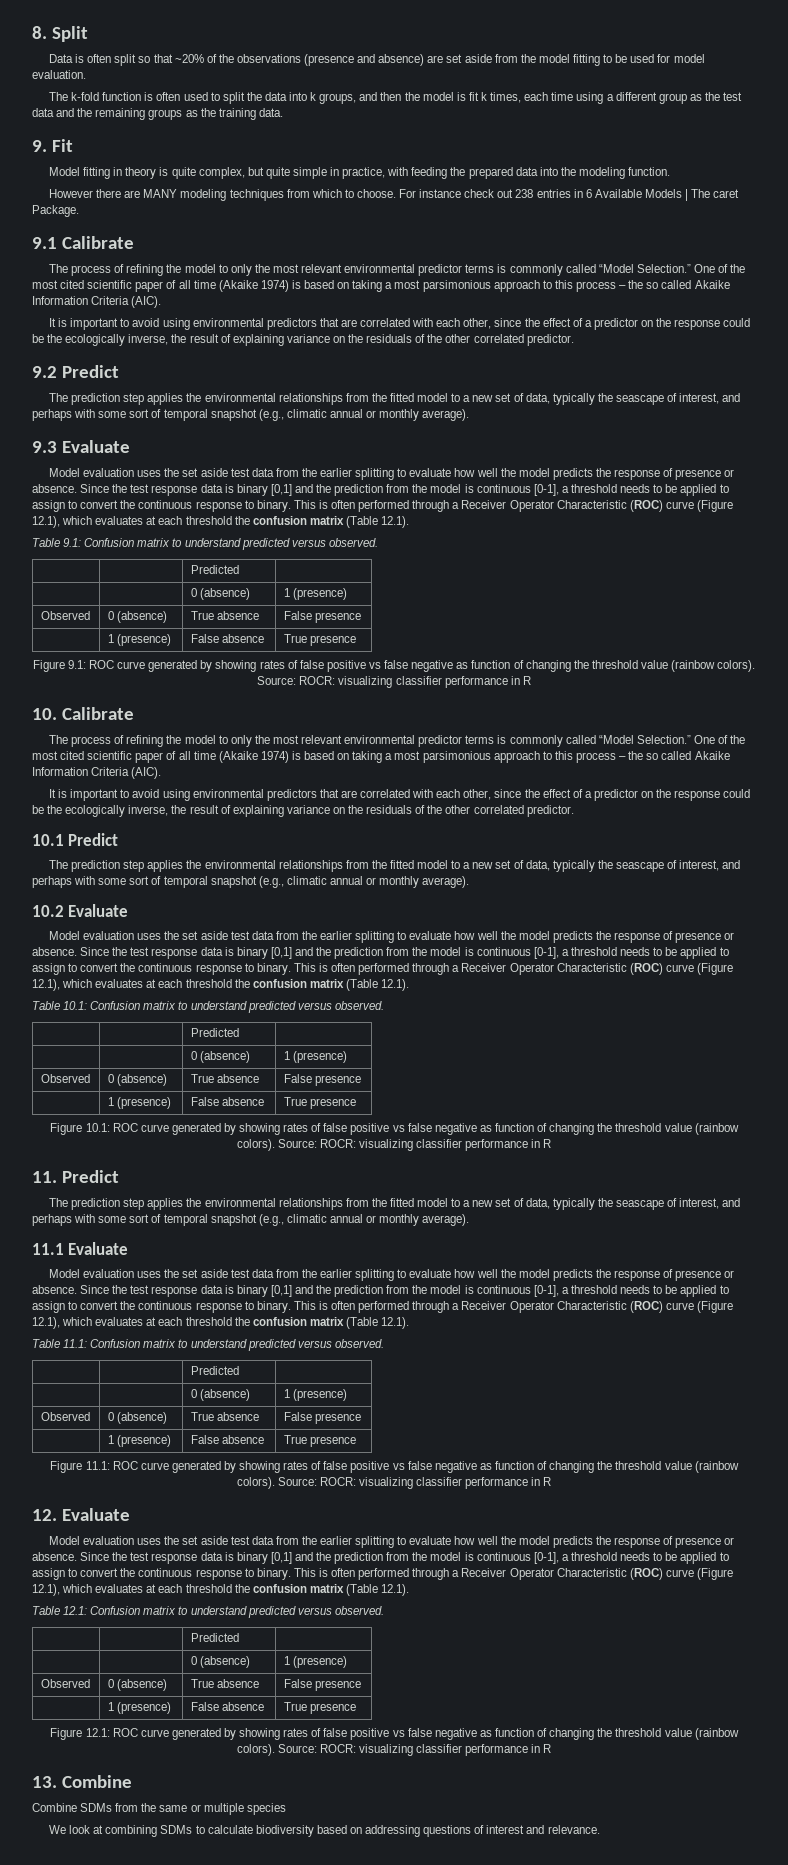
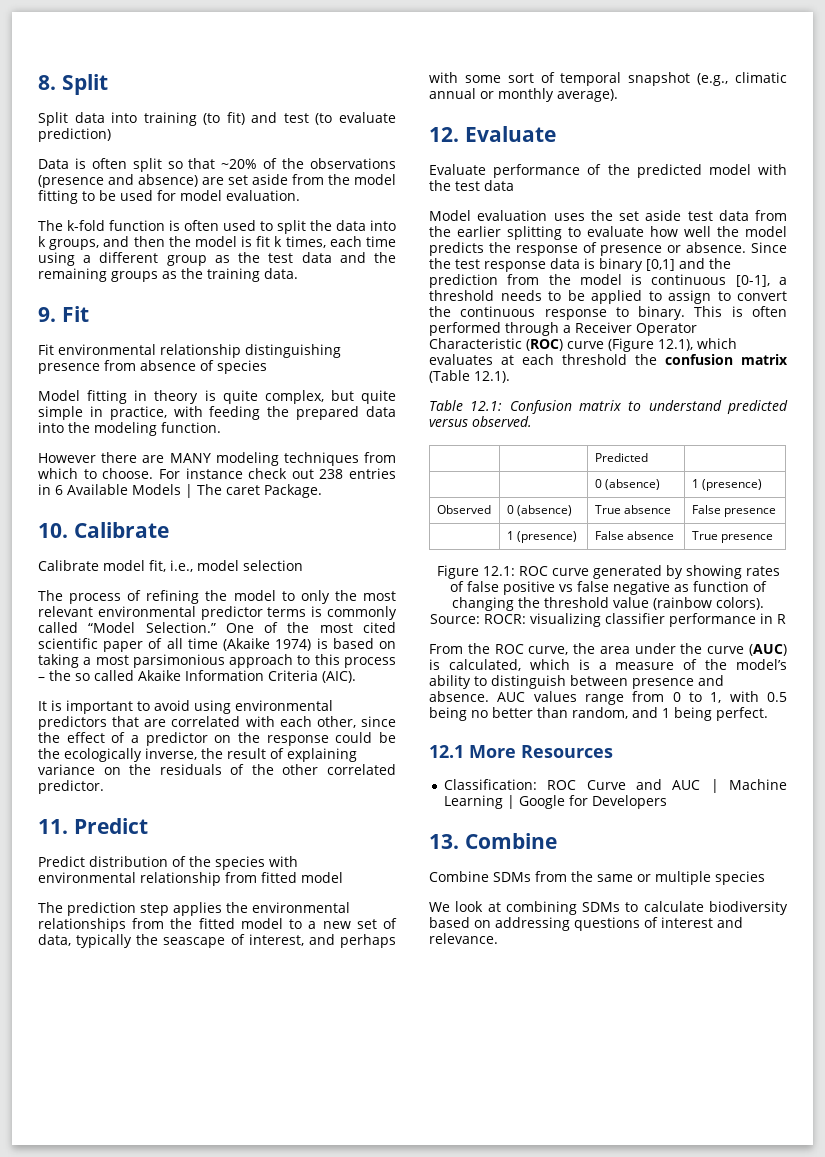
+ Split data into training (to fit) and test (to evaluate prediction)
+ Fit environmental relationship distinguishing presence from absence of species
- 9.1 Calibrate
+ 10. Calibrate
+ Calibrate model fit, i.e., model selection
- 9.2 Predict
+ 11. Predict
+ Predict distribution of the species with environmental relationship from fitted model
- 9.3 Evaluate
- Model evaluation uses the set aside test data from the earlier splitting to evaluate how well the model predicts the response of presence or absence. Since the test response data is binary [0,1] and the prediction from the model is continuous [0-1], a threshold needs to be applied to assign to convert the continuous response to binary. This is often performed through a Receiver Operator Characteristic (ROC) curve (Figure 12.1), which evaluates at each threshold the confusion matrix (Table 12.1).
- Table 9.1: Confusion matrix to understand predicted versus observed.
- | | Predicted |
- | | 0 (absence) | 1 (presence)
- Observed | 0 (absence) | True absence | False presence
- | 1 (presence) | False absence | True presence
- Figure 9.1: ROC curve generated by showing rates of false positive vs false negative as function of changing the threshold value (rainbow colors). Source: ROCR: visualizing classifier performance in R
- 10. Calibrate
- The process of refining the model to only the most relevant environmental predictor terms is commonly called “Model Selection.” One of the most cited scientific paper of all time (Akaike 1974) is based on taking a most parsimonious approach to this process – the so called Akaike Information Criteria (AIC).
- It is important to avoid using environmental predictors that are correlated with each other, since the effect of a predictor on the response could be the ecologically inverse, the result of explaining variance on the residuals of the other correlated predictor.
- 10.1 Predict
- The prediction step applies the environmental relationships from the fitted model to a new set of data, typically the seascape of interest, and perhaps with some sort of temporal snapshot (e.g., climatic annual or monthly average).
- 10.2 Evaluate
- Model evaluation uses the set aside test data from the earlier splitting to evaluate how well the model predicts the response of presence or absence. Since the test response data is binary [0,1] and the prediction from the model is continuous [0-1], a threshold needs to be applied to assign to convert the continuous response to binary. This is often performed through a Receiver Operator Characteristic (ROC) curve (Figure 12.1), which evaluates at each threshold the confusion matrix (Table 12.1).
- Table 10.1: Confusion matrix to understand predicted versus observed.
- | | Predicted |
- | | 0 (absence) | 1 (presence)
- Observed | 0 (absence) | True absence | False presence
- | 1 (presence) | False absence | True presence
- Figure 10.1: ROC curve generated by showing rates of false positive vs false negative as function of changing the threshold value (rainbow colors). Source: ROCR: visualizing classifier performance in R
- 11. Predict
- The prediction step applies the environmental relationships from the fitted model to a new set of data, typically the seascape of interest, and perhaps with some sort of temporal snapshot (e.g., climatic annual or monthly average).
- 11.1 Evaluate
- Model evaluation uses the set aside test data from the earlier splitting to evaluate how well the model predicts the response of presence or absence. Since the test response data is binary [0,1] and the prediction from the model is continuous [0-1], a threshold needs to be applied to assign to convert the continuous response to binary. This is often performed through a Receiver Operator Characteristic (ROC) curve (Figure 12.1), which evaluates at each threshold the confusion matrix (Table 12.1).
- Table 11.1: Confusion matrix to understand predicted versus observed.
- | | Predicted |
- | | 0 (absence) | 1 (presence)
- Observed | 0 (absence) | True absence | False presence
- | 1 (presence) | False absence | True presence
- Figure 11.1: ROC curve generated by showing rates of false positive vs false negative as function of changing the threshold value (rainbow colors). Source: ROCR: visualizing classifier performance in R
  12. Evaluate
+ Evaluate performance of the predicted model with the test data
+ From the ROC curve, the area under the curve (AUC) is calculated, which is a measure of the model’s ability to distinguish between presence and absence. AUC values range from 0 to 1, with 0.5 being no better than random, and 1 being perfect.
+ 12.1 More Resources
+ Classification: ROC Curve and AUC | Machine Learning | Google for Developers

